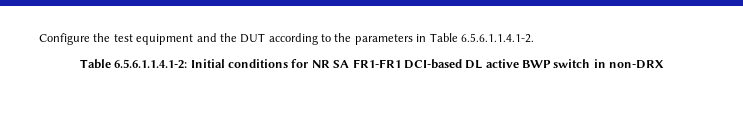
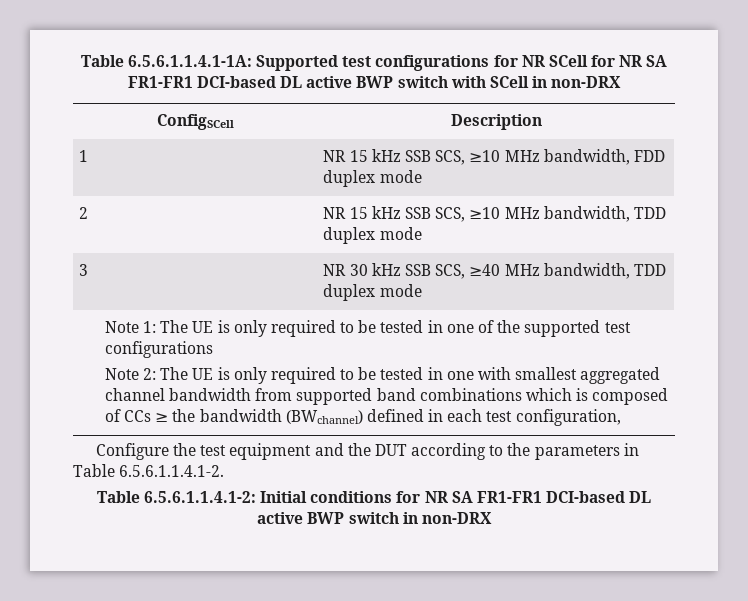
+ Table 6.5.6.1.1.4.1-1A: Supported test configurations for NR SCell for NR SA FR1-FR1 DCI-based DL active BWP switch with SCell in non-DRX
+ ConfigSCell | Description
+ 1 | NR 15 kHz SSB SCS, ≥10 MHz bandwidth, FDD duplex mode
+ 2 | NR 15 kHz SSB SCS, ≥10 MHz bandwidth, TDD duplex mode
+ 3 | NR 30 kHz SSB SCS, ≥40 MHz bandwidth, TDD duplex mode
+ Note 1: The UE is only required to be tested in one of the supported test configurations
+ Note 2: The UE is only required to be tested in one with smallest aggregated channel bandwidth from supported band combinations which is composed of CCs ≥ the bandwidth (BWchannel) defined in each test configuration,

